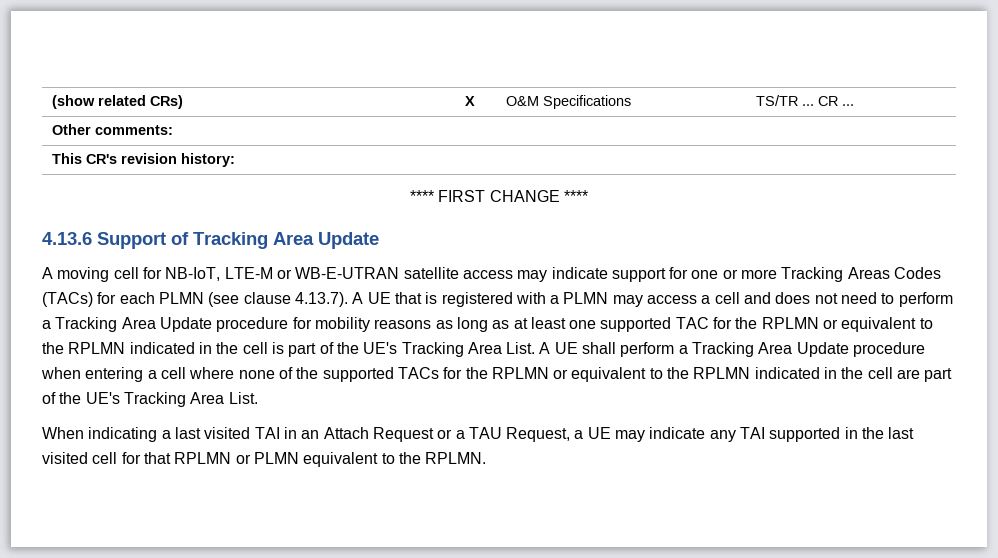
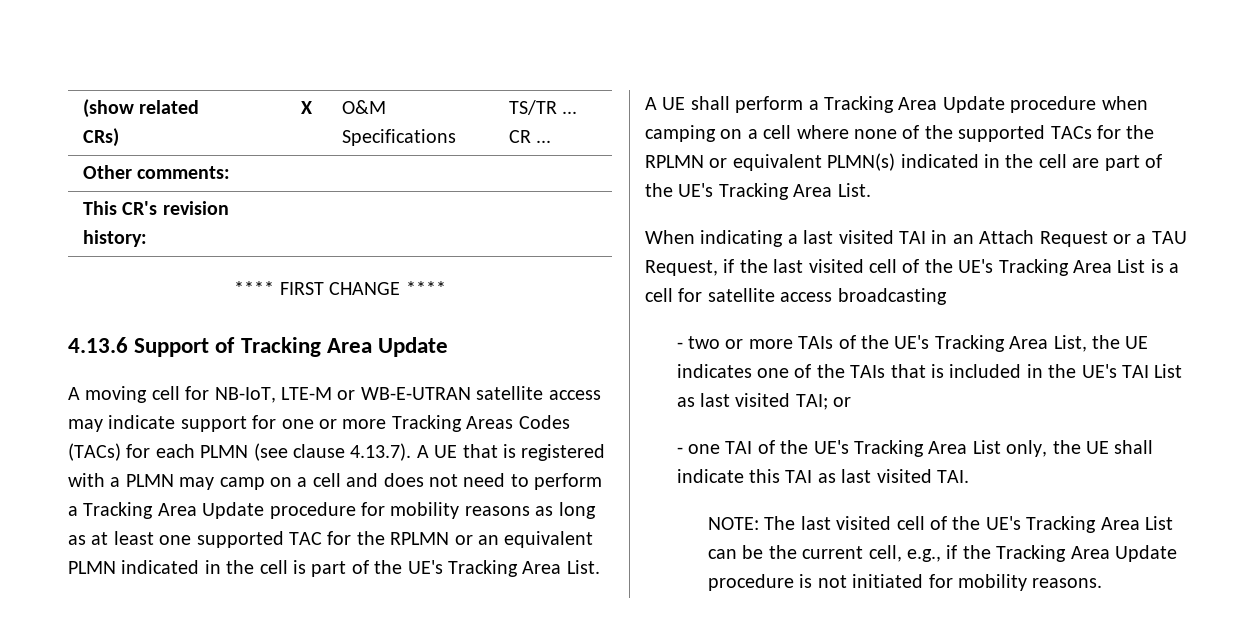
- A moving cell for NB-IoT, LTE-M or WB-E-UTRAN satellite access may indicate support for one or more Tracking Areas Codes (TACs) for each PLMN (see clause 4.13.7). A UE that is registered with a PLMN may access a cell and does not need to perform a Tracking Area Update procedure for mobility reasons as long as at least one supported TAC for the RPLMN or equivalent to the RPLMN indicated in the cell is part of the UE's Tracking Area List.
+ A moving cell for NB-IoT, LTE-M or WB-E-UTRAN satellite access may indicate support for one or more Tracking Areas Codes (TACs) for each PLMN (see clause 4.13.7). A UE that is registered with a PLMN may camp on a cell and does not need to perform a Tracking Area Update procedure for mobility reasons as long as at least one supported TAC for the RPLMN or an equivalent PLMN indicated in the cell is part of the UE's Tracking Area List.
- A UE shall perform a Tracking Area Update procedure when entering a cell where none of the supported TACs for the RPLMN or equivalent to the RPLMN indicated in the cell are part of the UE's Tracking Area List.
+ A UE shall perform a Tracking Area Update procedure when camping on a cell where none of the supported TACs for the RPLMN or equivalent PLMN(s) indicated in the cell are part of the UE's Tracking Area List.
- When indicating a last visited TAI in an Attach Request or a TAU Request, a UE may indicate any TAI supported in the last visited cell for that RPLMN or PLMN equivalent to the RPLMN.
+ When indicating a last visited TAI in an Attach Request or a TAU Request, if the last visited cell of the UE's Tracking Area List is a cell for satellite access broadcasting
+ - two or more TAIs of the UE's Tracking Area List, the UE indicates one of the TAIs that is included in the UE's TAI List as last visited TAI; or
+ - one TAI of the UE's Tracking Area List only, the UE shall indicate this TAI as last visited TAI.
+ NOTE: The last visited cell of the UE's Tracking Area List can be the current cell, e.g., if the Tracking Area Update procedure is not initiated for mobility reasons.

